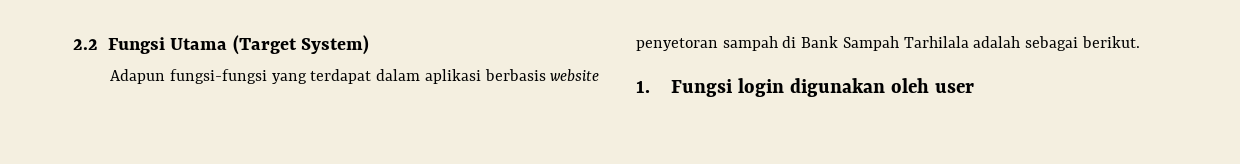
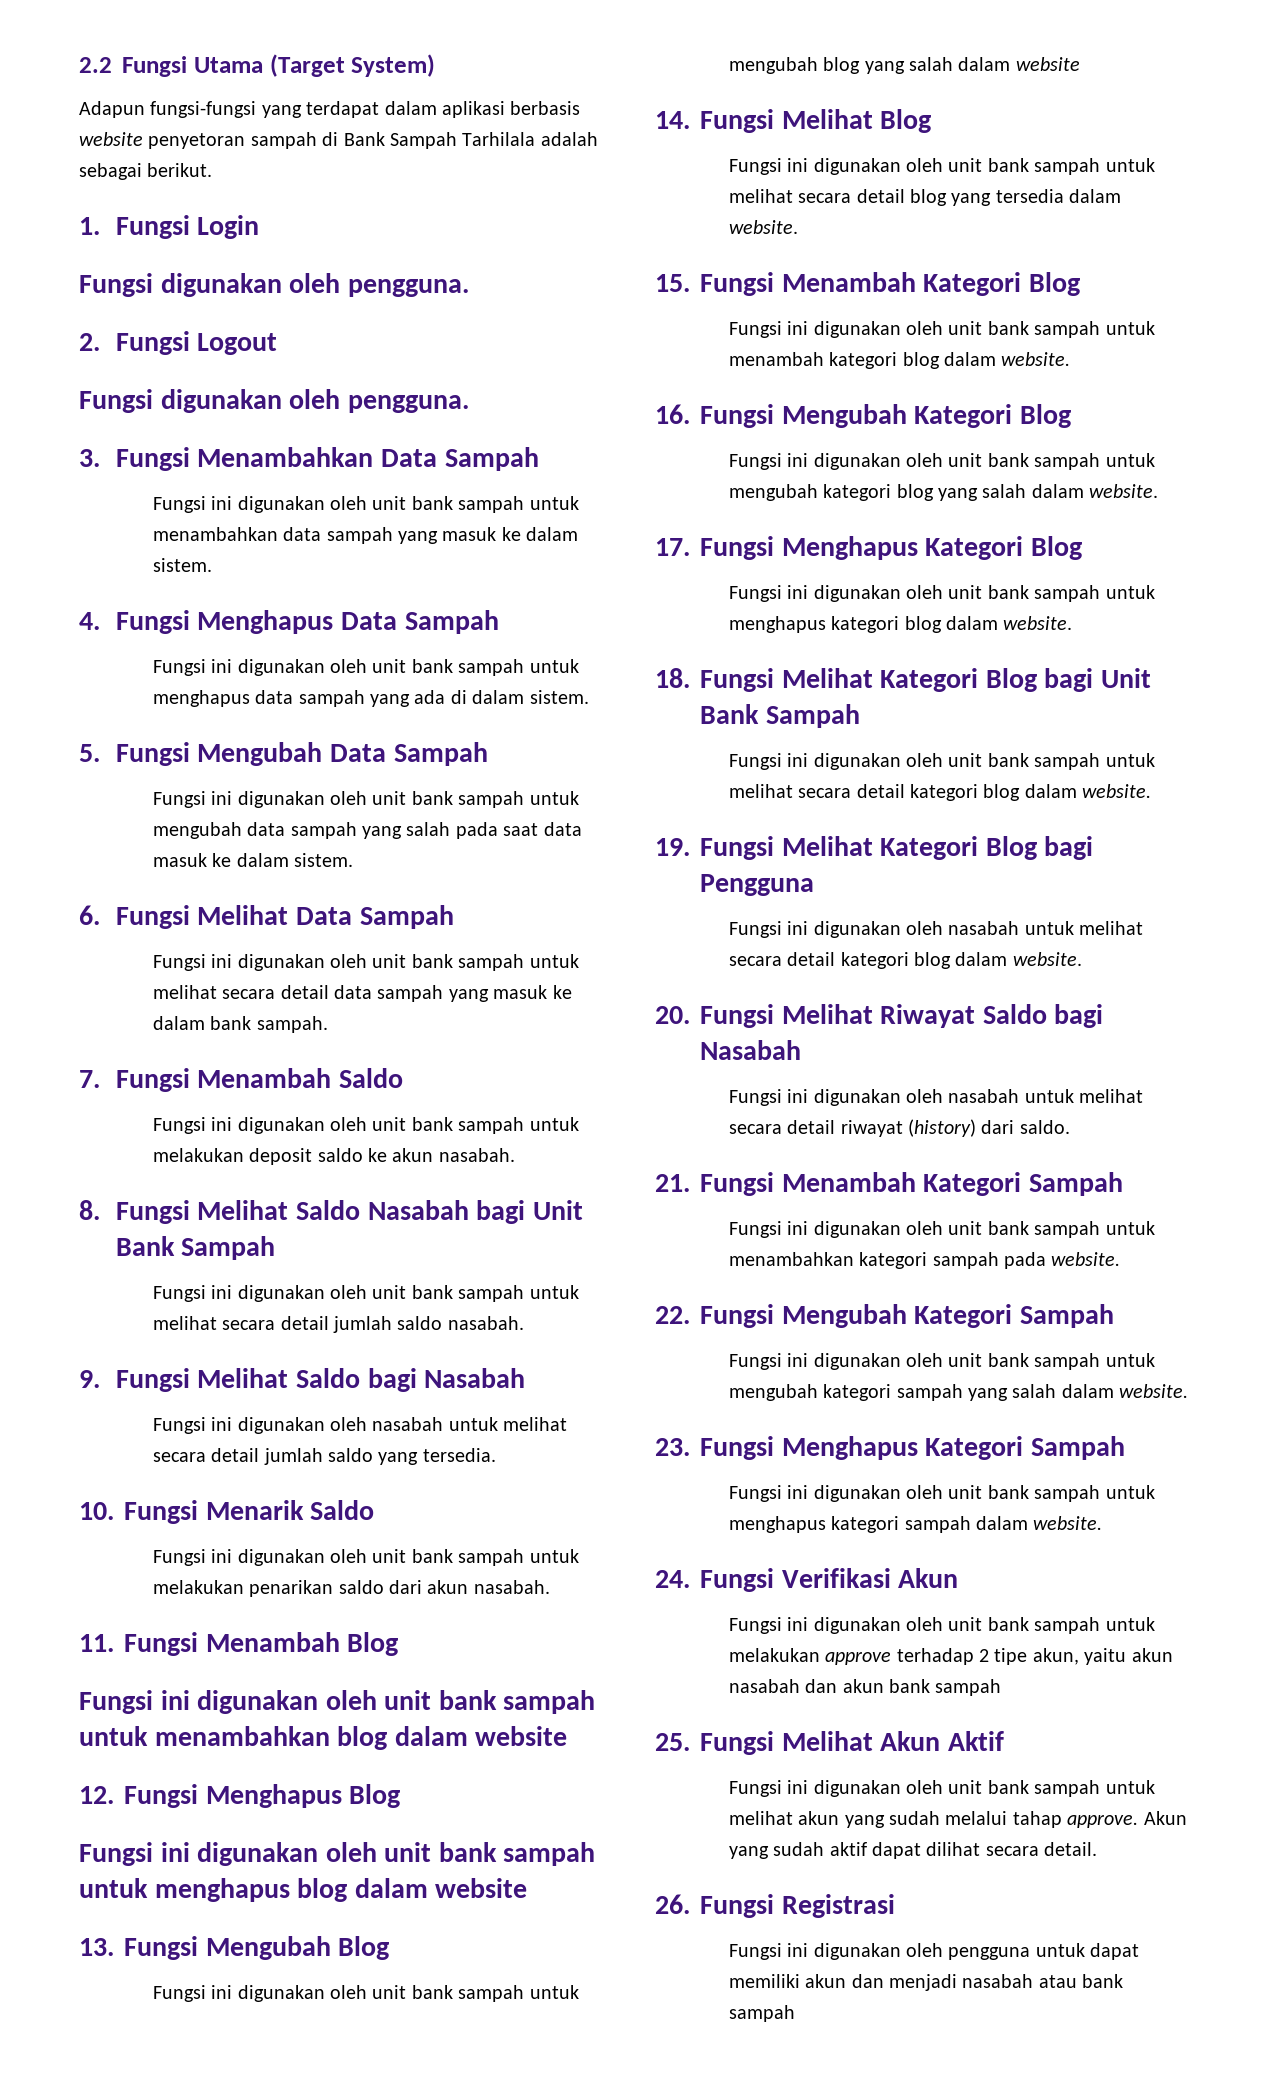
- 1. Fungsi login digunakan oleh user
+ 1. Fungsi Login
+ Fungsi digunakan oleh pengguna.
+ 2. Fungsi Logout
+ Fungsi digunakan oleh pengguna.
+ 3. Fungsi Menambahkan Data Sampah
+ Fungsi ini digunakan oleh unit bank sampah untuk menambahkan data sampah yang masuk ke dalam sistem.
+ 4. Fungsi Menghapus Data Sampah
+ Fungsi ini digunakan oleh unit bank sampah untuk menghapus data sampah yang ada di dalam sistem.
+ 5. Fungsi Mengubah Data Sampah
+ Fungsi ini digunakan oleh unit bank sampah untuk mengubah data sampah yang salah pada saat data masuk ke dalam sistem.
+ 6. Fungsi Melihat Data Sampah
+ Fungsi ini digunakan oleh unit bank sampah untuk melihat secara detail data sampah yang masuk ke dalam bank sampah.
+ 7. Fungsi Menambah Saldo
+ Fungsi ini digunakan oleh unit bank sampah untuk melakukan deposit saldo ke akun nasabah.
+ 8. Fungsi Melihat Saldo Nasabah bagi Unit Bank Sampah
+ Fungsi ini digunakan oleh unit bank sampah untuk melihat secara detail jumlah saldo nasabah.
+ 9. Fungsi Melihat Saldo bagi Nasabah
+ Fungsi ini digunakan oleh nasabah untuk melihat secara detail jumlah saldo yang tersedia.
+ 10. Fungsi Menarik Saldo
+ Fungsi ini digunakan oleh unit bank sampah untuk melakukan penarikan saldo dari akun nasabah.
+ 11. Fungsi Menambah Blog
+ Fungsi ini digunakan oleh unit bank sampah untuk menambahkan blog dalam website
+ 12. Fungsi Menghapus Blog
+ Fungsi ini digunakan oleh unit bank sampah untuk menghapus blog dalam website
+ 13. Fungsi Mengubah Blog
+ Fungsi ini digunakan oleh unit bank sampah untuk mengubah blog yang salah dalam website
+ 14. Fungsi Melihat Blog
+ Fungsi ini digunakan oleh unit bank sampah untuk melihat secara detail blog yang tersedia dalam website.
+ 15. Fungsi Menambah Kategori Blog
+ Fungsi ini digunakan oleh unit bank sampah untuk menambah kategori blog dalam website.
+ 16. Fungsi Mengubah Kategori Blog
+ Fungsi ini digunakan oleh unit bank sampah untuk mengubah kategori blog yang salah dalam website.
+ 17. Fungsi Menghapus Kategori Blog
+ Fungsi ini digunakan oleh unit bank sampah untuk menghapus kategori blog dalam website.
+ 18. Fungsi Melihat Kategori Blog bagi Unit Bank Sampah
+ Fungsi ini digunakan oleh unit bank sampah untuk melihat secara detail kategori blog dalam website.
+ 19. Fungsi Melihat Kategori Blog bagi Pengguna
+ Fungsi ini digunakan oleh nasabah untuk melihat secara detail kategori blog dalam website.
+ 20. Fungsi Melihat Riwayat Saldo bagi Nasabah
+ Fungsi ini digunakan oleh nasabah untuk melihat secara detail riwayat (history) dari saldo.
+ 21. Fungsi Menambah Kategori Sampah
+ Fungsi ini digunakan oleh unit bank sampah untuk menambahkan kategori sampah pada website.
+ 22. Fungsi Mengubah Kategori Sampah
+ Fungsi ini digunakan oleh unit bank sampah untuk mengubah kategori sampah yang salah dalam website.
+ 23. Fungsi Menghapus Kategori Sampah
+ Fungsi ini digunakan oleh unit bank sampah untuk menghapus kategori sampah dalam website.
+ 24. Fungsi Verifikasi Akun
+ Fungsi ini digunakan oleh unit bank sampah untuk melakukan approve terhadap 2 tipe akun, yaitu akun nasabah dan akun bank sampah
+ 25. Fungsi Melihat Akun Aktif
+ Fungsi ini digunakan oleh unit bank sampah untuk melihat akun yang sudah melalui tahap approve. Akun yang sudah aktif dapat dilihat secara detail.
+ 26. Fungsi Registrasi
+ Fungsi ini digunakan oleh pengguna untuk dapat memiliki akun dan menjadi nasabah atau bank sampah

